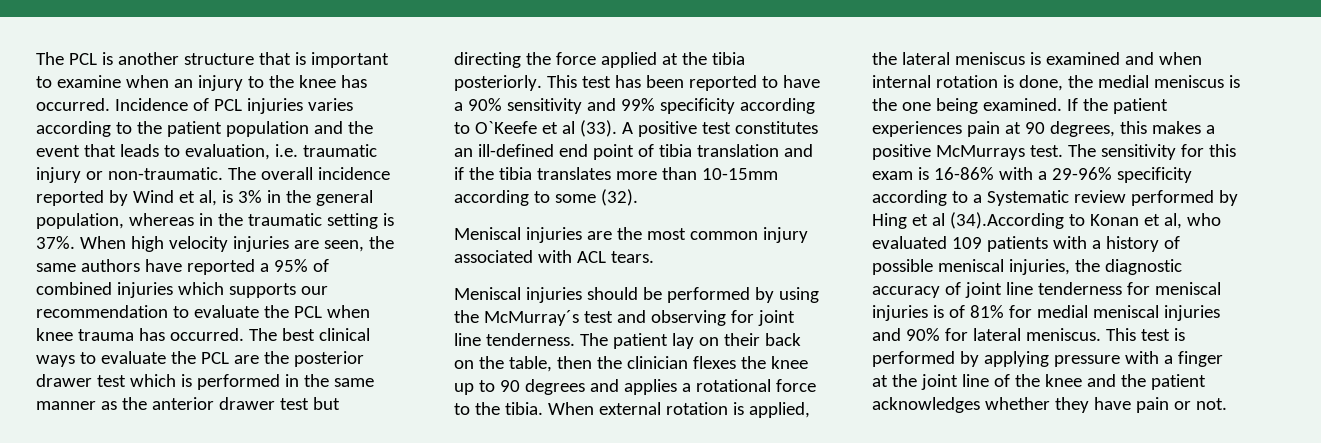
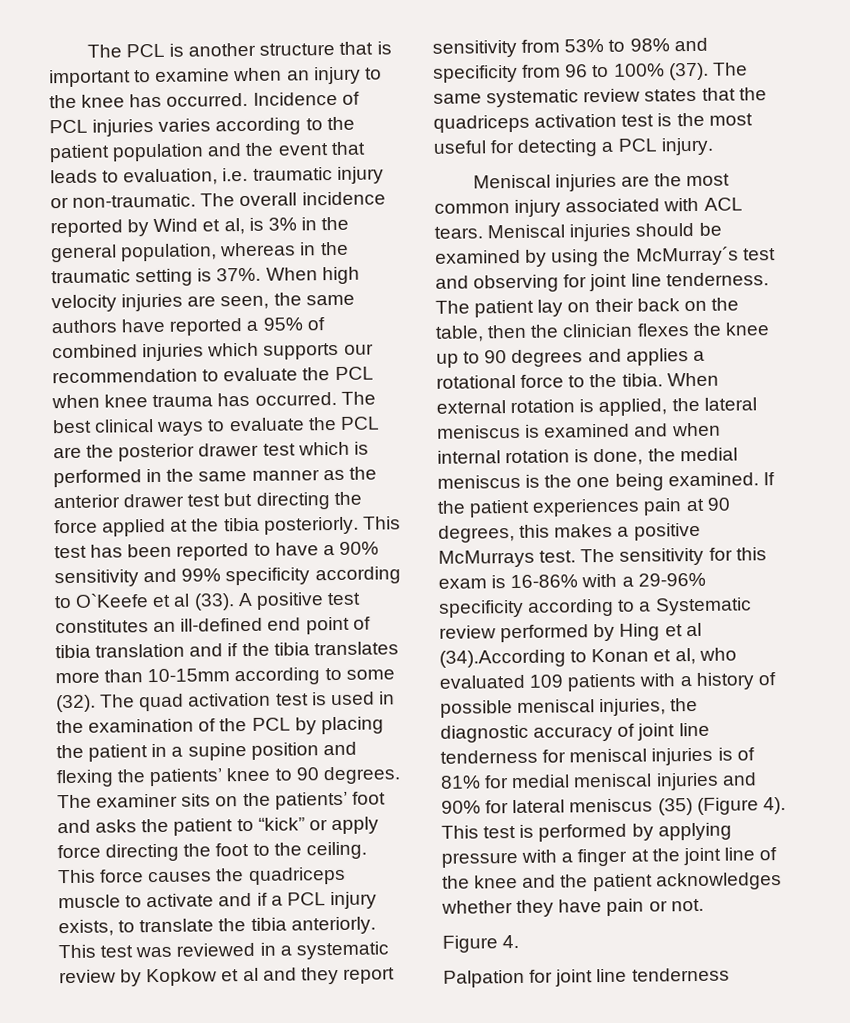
+ The quad activation test is used in the examination of the PCL by placing the patient in a supine position and flexing the patients’ knee to 90 degrees. The examiner sits on the patients’ foot and asks the patient to “kick” or apply force directing the foot to the ceiling. This force causes the quadriceps muscle to activate and if a PCL injury exists, to translate the tibia anteriorly. This test was reviewed in a systematic review by Kopkow et al and they report sensitivity from 53% to 98% and specificity from 96 to 100% (37). The same systematic review states that the quadriceps activation test is the most useful for detecting a PCL injury.
- Meniscal injuries are the most common injury associated with ACL tears.
- Meniscal injuries should be performed by using the McMurray´s test and observing for joint line tenderness.
+ Meniscal injuries are the most common injury associated with ACL tears. Meniscal injuries should be examined by using the McMurray´s test and observing for joint line tenderness.
- The sensitivity for this exam is 16-86% with a 29-96% specificity according to a Systematic review performed by Hing et al (34).According to Konan et al, who evaluated 109 patients with a history of possible meniscal injuries, the diagnostic accuracy of joint line tenderness for meniscal injuries is of 81% for medial meniscal injuries and 90% for lateral meniscus.
+ The sensitivity for this exam is 16-86% with a 29-96% specificity according to a Systematic review performed by Hing et al (34).According to Konan et al, who evaluated 109 patients with a history of possible meniscal injuries, the diagnostic accuracy of joint line tenderness for meniscal injuries is of 81% for medial meniscal injuries and 90% for lateral meniscus (35) (Figure 4).
+ Figure 4.
+ Palpation for joint line tenderness

